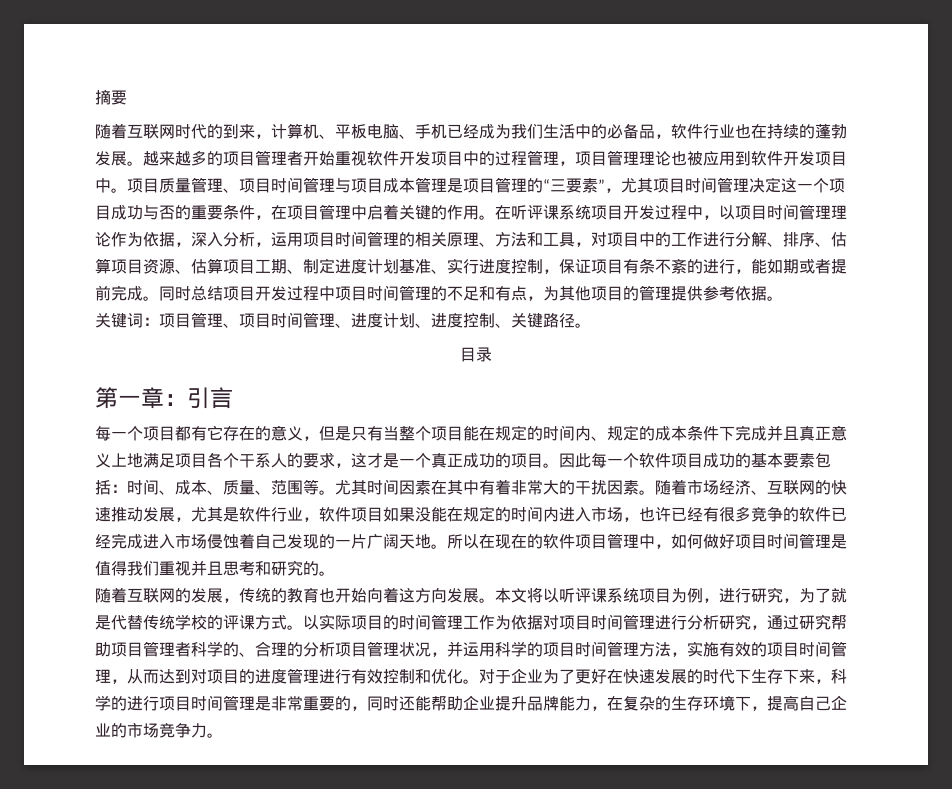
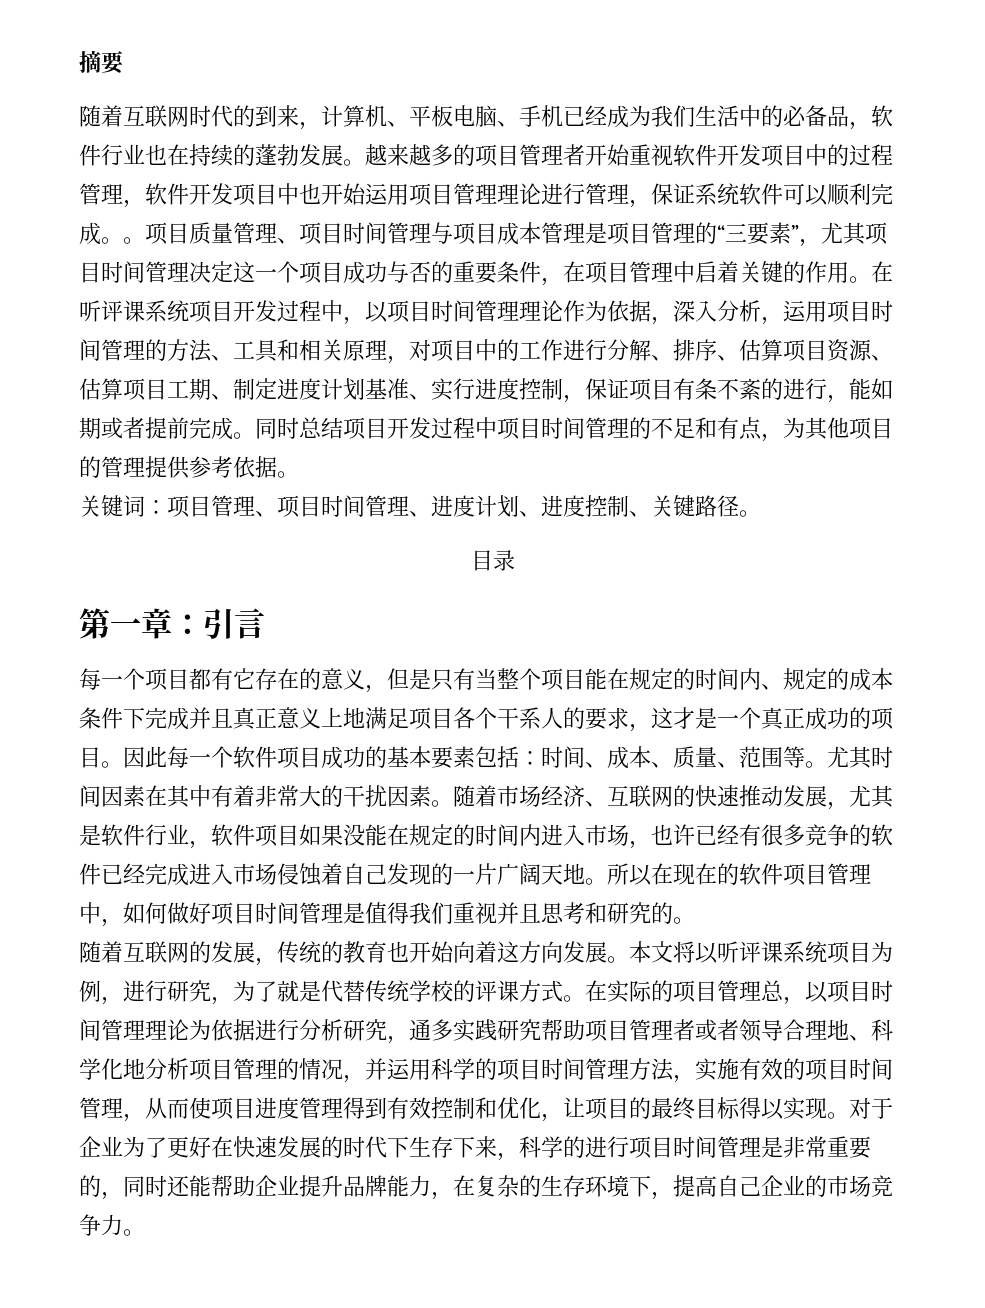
- 越来越多的项目管理者开始重视软件开发项目中的过程管理，项目管理理论也被应用到软件开发项目中。
+ 越来越多的项目管理者开始重视软件开发项目中的过程管理，软件开发项目中也开始运用项目管理理论进行管理，保证系统软件可以顺利完成。。
- 在听评课系统项目开发过程中，以项目时间管理理论作为依据，深入分析，运用项目时间管理的相关原理、方法和工具，对项目中的工作进行分解、排序、估算项目资源、估算项目工期、制定进度计划基准、实行进度控制，保证项目有条不紊的进行，能如期或者提前完成。
+ 在听评课系统项目开发过程中，以项目时间管理理论作为依据，深入分析，运用项目时间管理的方法、工具和相关原理，对项目中的工作进行分解、排序、估算项目资源、估算项目工期、制定进度计划基准、实行进度控制，保证项目有条不紊的进行，能如期或者提前完成。
- 以实际项目的时间管理工作为依据对项目时间管理进行分析研究，通过研究帮助项目管理者科学的、合理的分析项目管理状况，并运用科学的项目时间管理方法，实施有效的项目时间管理，从而达到对项目的进度管理进行有效控制和优化。
+ 在实际的项目管理总，以项目时间管理理论为依据进行分析研究，通多实践研究帮助项目管理者或者领导合理地、科学化地分析项目管理的情况，并运用科学的项目时间管理方法，实施有效的项目时间管理，从而使项目进度管理得到有效控制和优化，让项目的最终目标得以实现。

